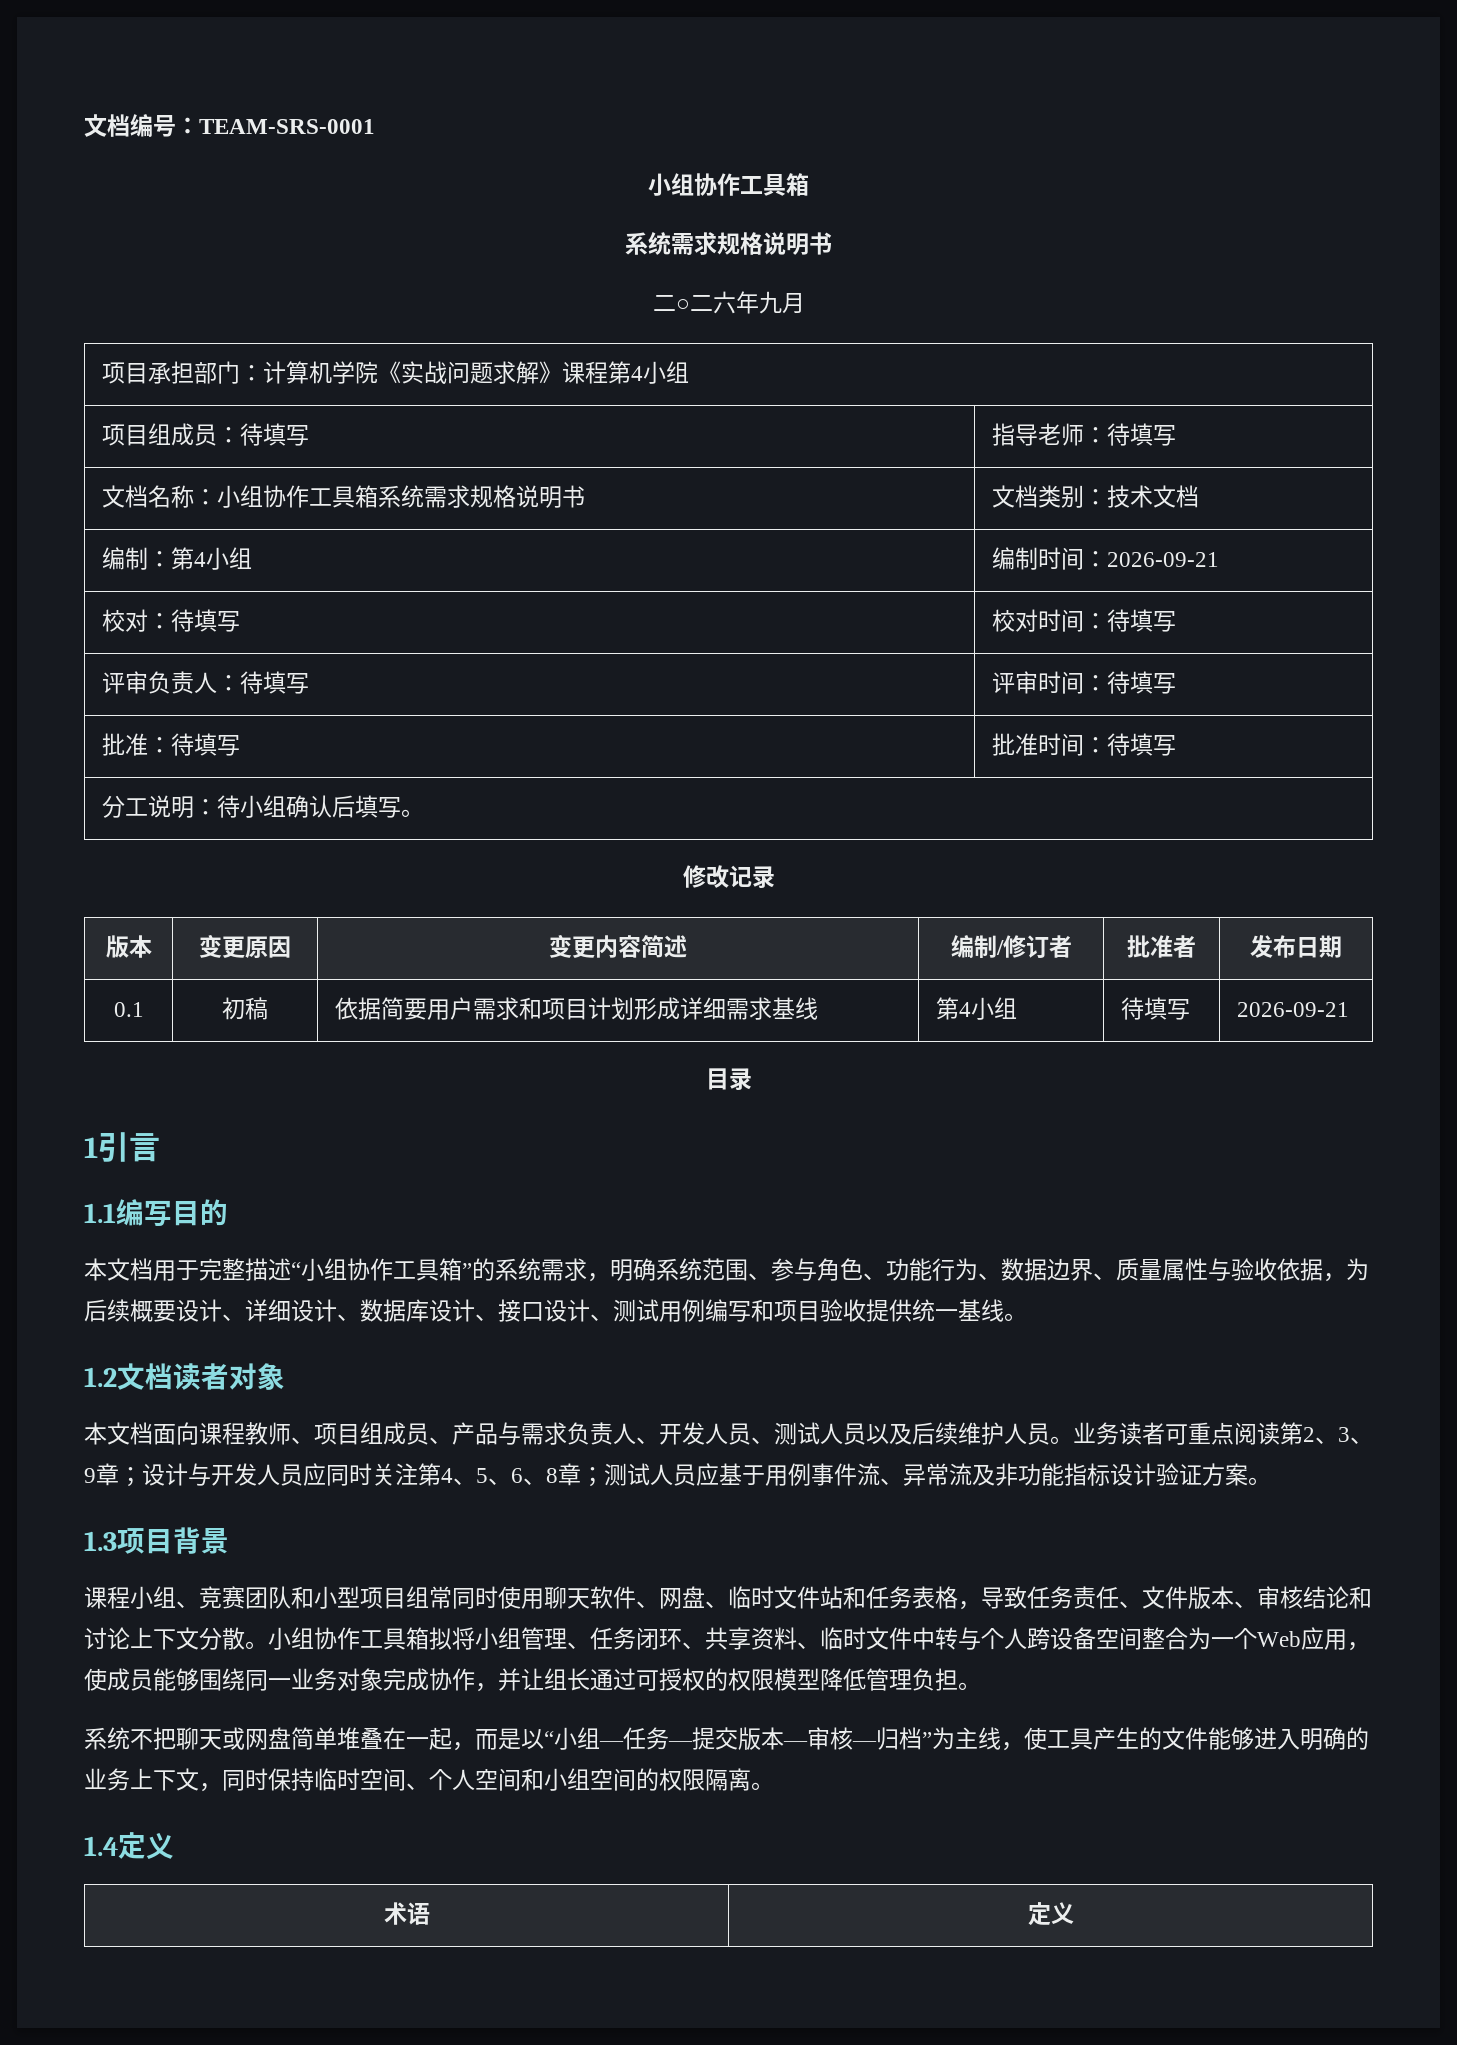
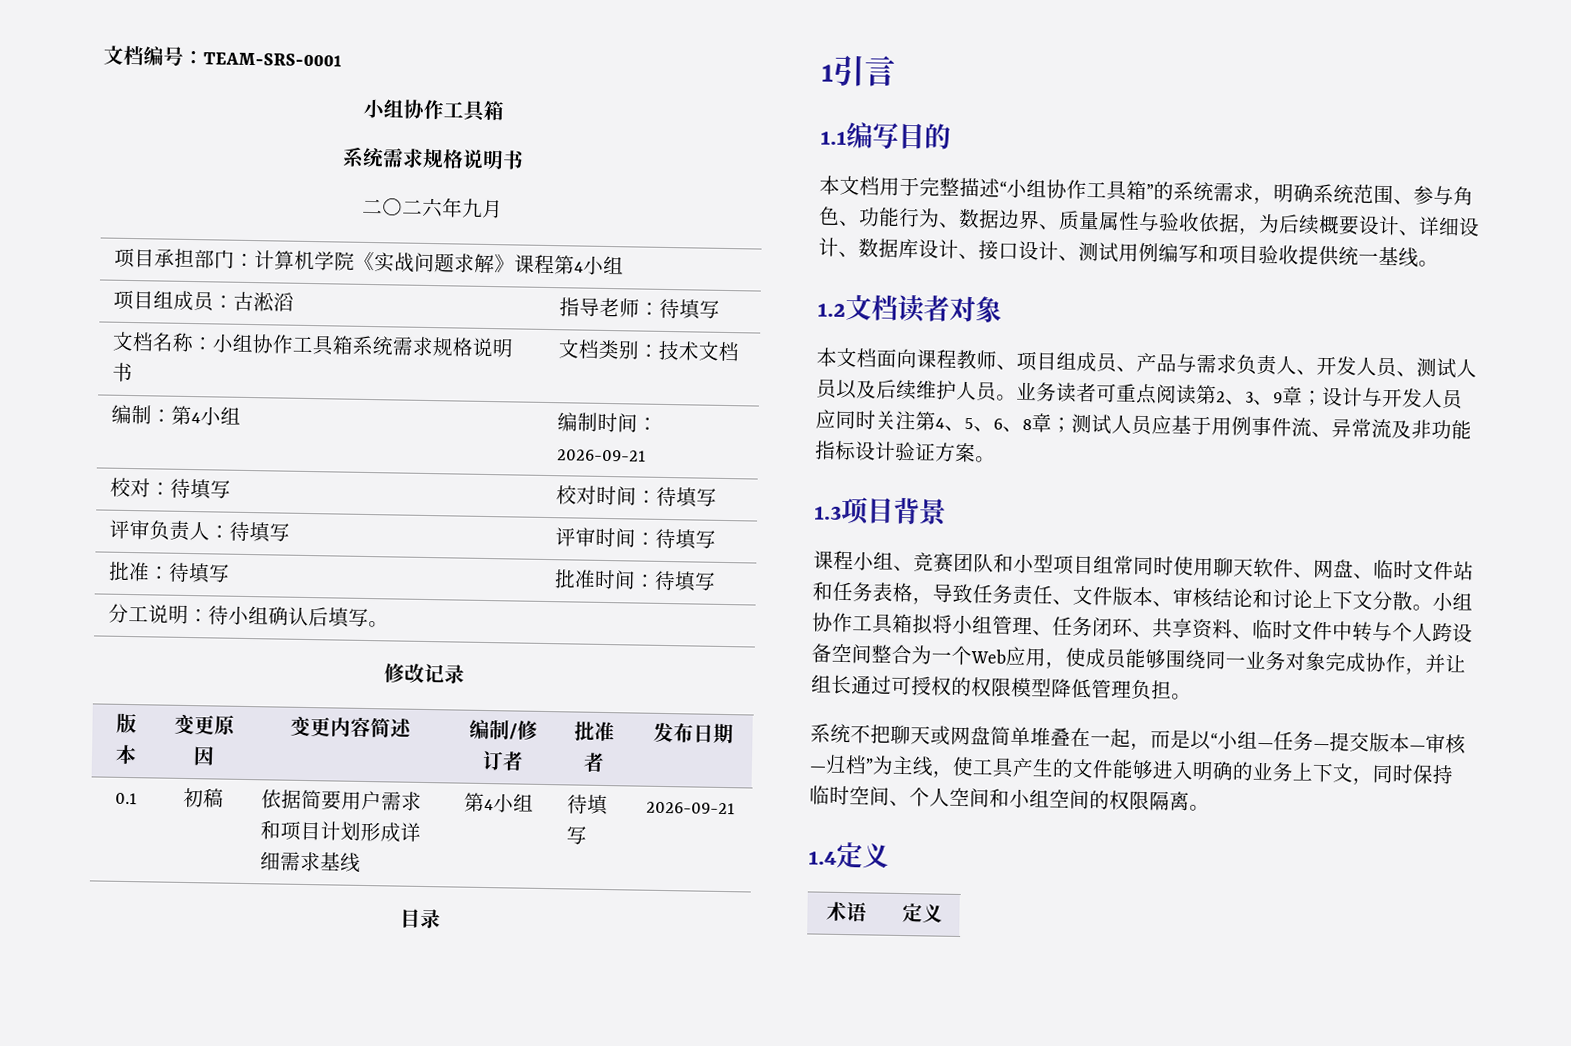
- 项目组成员：待填写 | 指导老师：待填写
+ 项目组成员：古淞滔 | 指导老师：待填写

